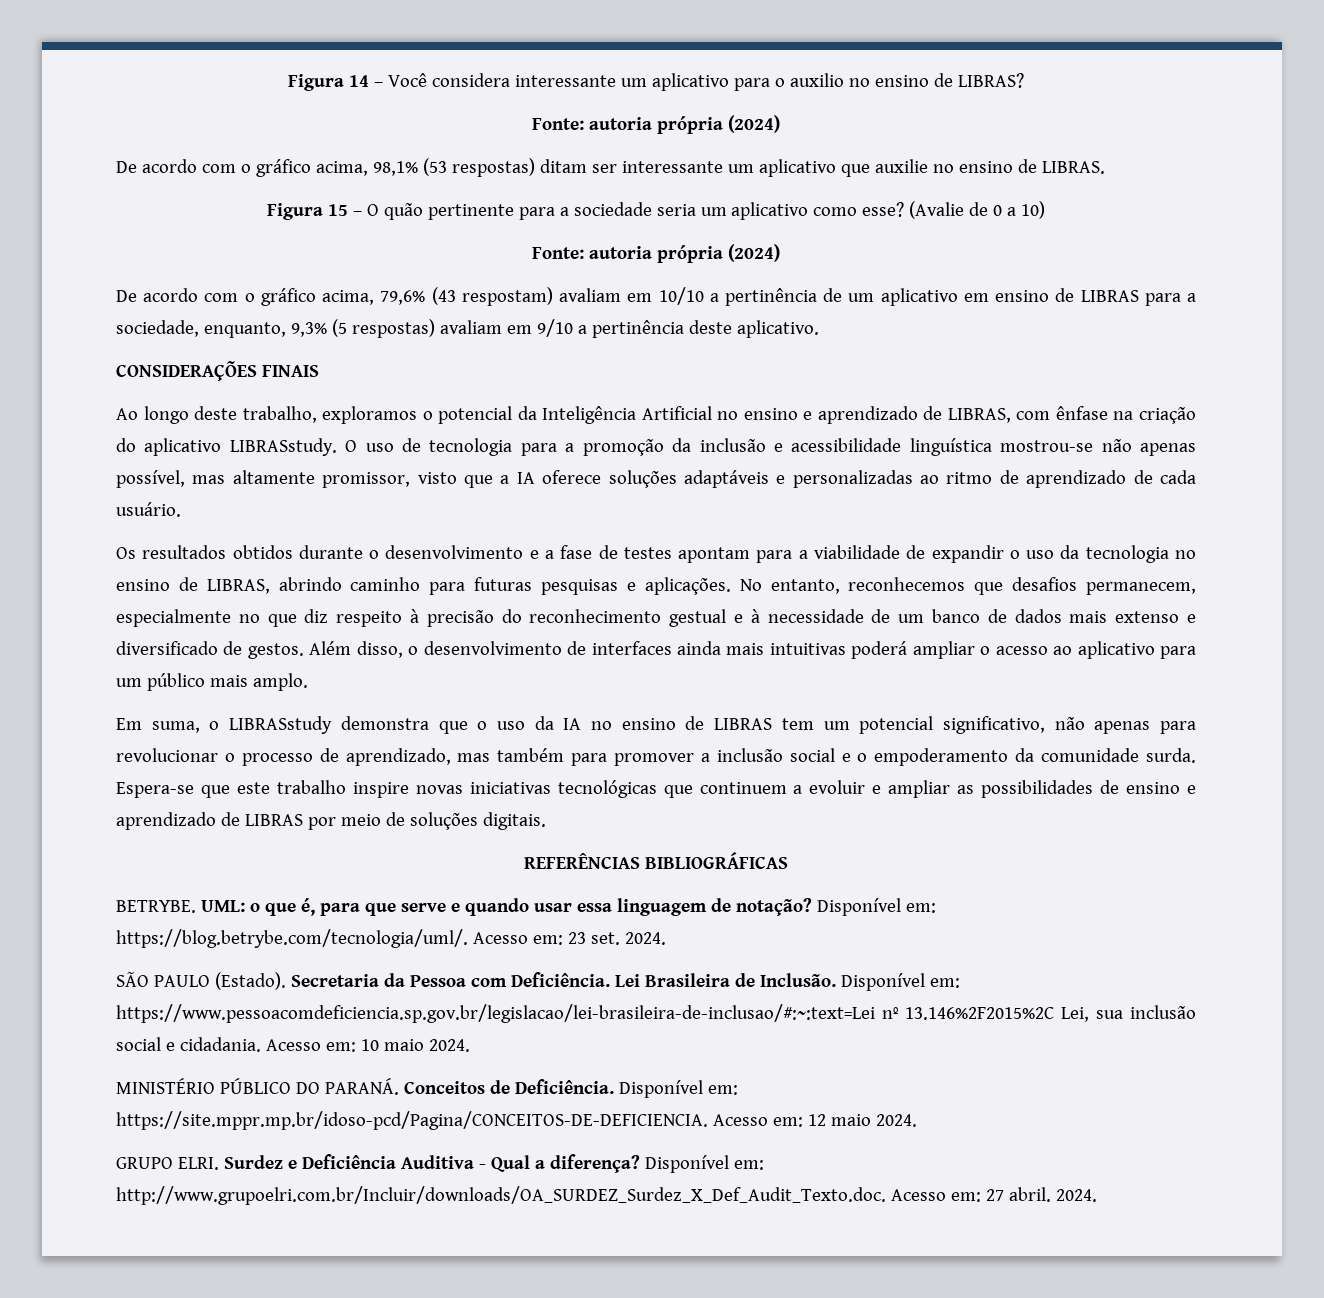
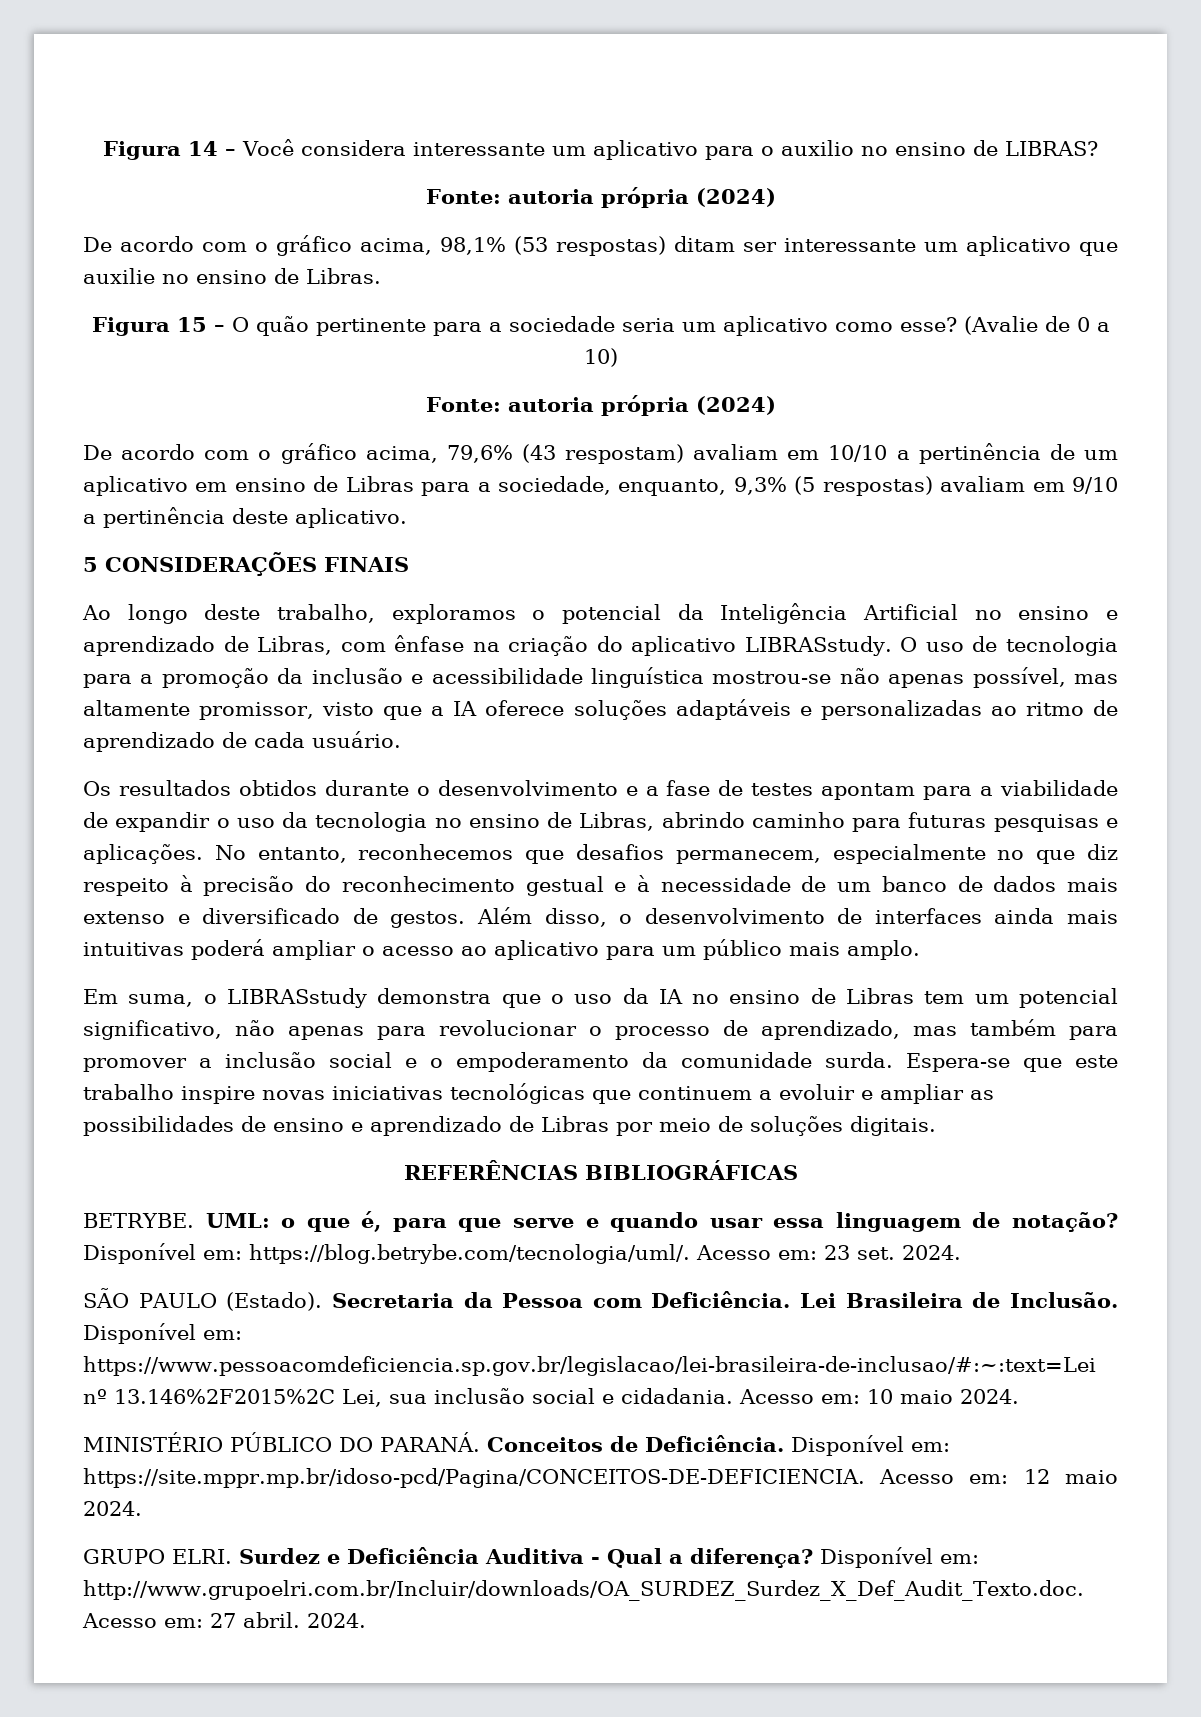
- De acordo com o gráfico acima, 98,1% (53 respostas) ditam ser interessante um aplicativo que auxilie no ensino de LIBRAS.
+ De acordo com o gráfico acima, 98,1% (53 respostas) ditam ser interessante um aplicativo que auxilie no ensino de Libras.
- De acordo com o gráfico acima, 79,6% (43 respostam) avaliam em 10/10 a pertinência de um aplicativo em ensino de LIBRAS para a sociedade, enquanto, 9,3% (5 respostas) avaliam em 9/10 a pertinência deste aplicativo.
+ De acordo com o gráfico acima, 79,6% (43 respostam) avaliam em 10/10 a pertinência de um aplicativo em ensino de Libras para a sociedade, enquanto, 9,3% (5 respostas) avaliam em 9/10 a pertinência deste aplicativo.
- CONSIDERAÇÕES FINAIS
+ 5 CONSIDERAÇÕES FINAIS
- Ao longo deste trabalho, exploramos o potencial da Inteligência Artificial no ensino e aprendizado de LIBRAS, com ênfase na criação do aplicativo LIBRASstudy.
+ Ao longo deste trabalho, exploramos o potencial da Inteligência Artificial no ensino e aprendizado de Libras, com ênfase na criação do aplicativo LIBRASstudy.
- Os resultados obtidos durante o desenvolvimento e a fase de testes apontam para a viabilidade de expandir o uso da tecnologia no ensino de LIBRAS, abrindo caminho para futuras pesquisas e aplicações.
+ Os resultados obtidos durante o desenvolvimento e a fase de testes apontam para a viabilidade de expandir o uso da tecnologia no ensino de Libras, abrindo caminho para futuras pesquisas e aplicações.
- Em suma, o LIBRASstudy demonstra que o uso da IA no ensino de LIBRAS tem um potencial significativo, não apenas para revolucionar o processo de aprendizado, mas também para promover a inclusão social e o empoderamento da comunidade surda.
+ Em suma, o LIBRASstudy demonstra que o uso da IA no ensino de Libras tem um potencial significativo, não apenas para revolucionar o processo de aprendizado, mas também para promover a inclusão social e o empoderamento da comunidade surda.
- Espera-se que este trabalho inspire novas iniciativas tecnológicas que continuem a evoluir e ampliar as possibilidades de ensino e aprendizado de LIBRAS por meio de soluções digitais.
+ Espera-se que este trabalho inspire novas iniciativas tecnológicas que continuem a evoluir e ampliar as possibilidades de ensino e aprendizado de Libras por meio de soluções digitais.

